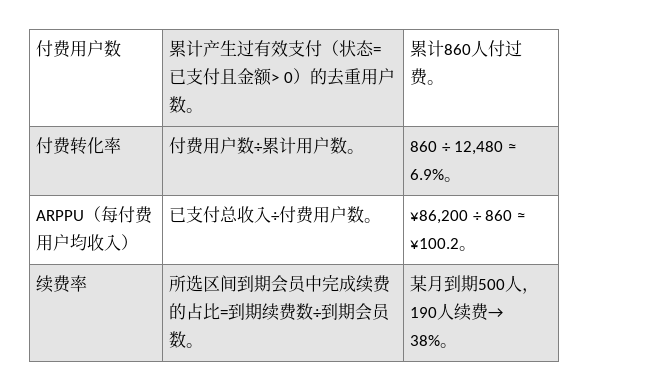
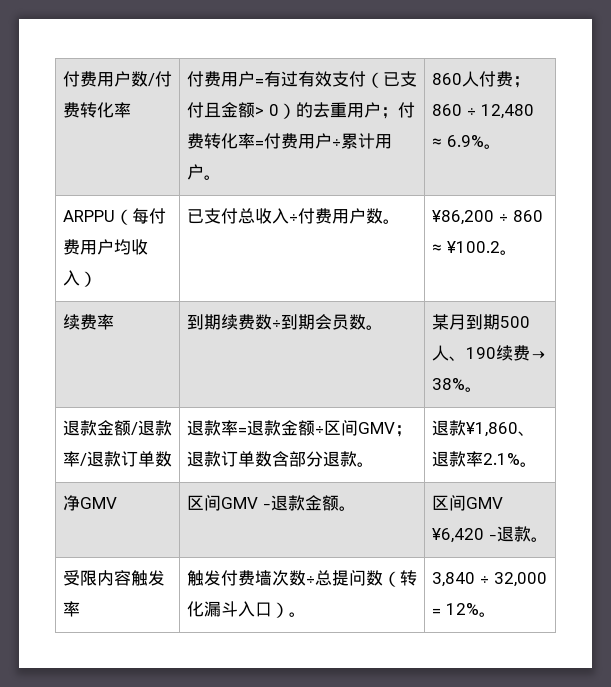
- 付费用户数 | 累计产生过有效支付（状态=已支付且金额> 0）的去重用户数。 | 累计860人付过费。
- 付费转化率 | 付费用户数÷累计用户数。 | 860 ÷ 12,480 ≈ 6.9%。
+ 付费用户数/付费转化率 | 付费用户=有过有效支付（已支付且金额> 0）的去重用户；付费转化率=付费用户÷累计用户。 | 860人付费；860 ÷ 12,480 ≈ 6.9%。
- 续费率 | 所选区间到期会员中完成续费的占比=到期续费数÷到期会员数。 | 某月到期500人，190人续费→ 38%。
+ 续费率 | 到期续费数÷到期会员数。 | 某月到期500人、190续费→ 38%。
+ 退款金额/退款率/退款订单数 | 退款率=退款金额÷区间GMV；退款订单数含部分退款。 | 退款¥1,860、退款率2.1%。
+ 净GMV | 区间GMV −退款金额。 | 区间GMV ¥6,420 −退款。
+ 受限内容触发率 | 触发付费墙次数÷总提问数（转化漏斗入口）。 | 3,840 ÷ 32,000 = 12%。

